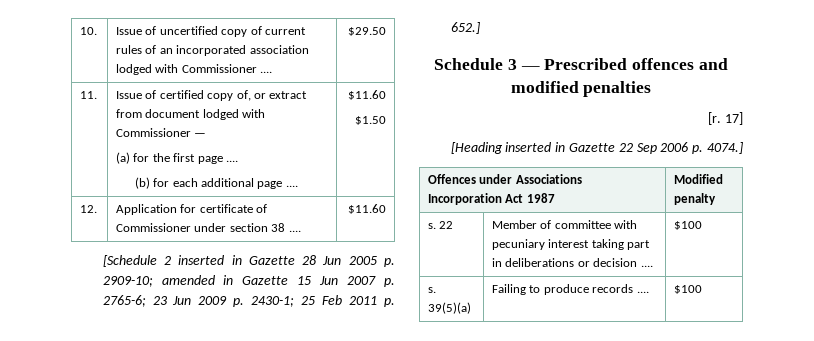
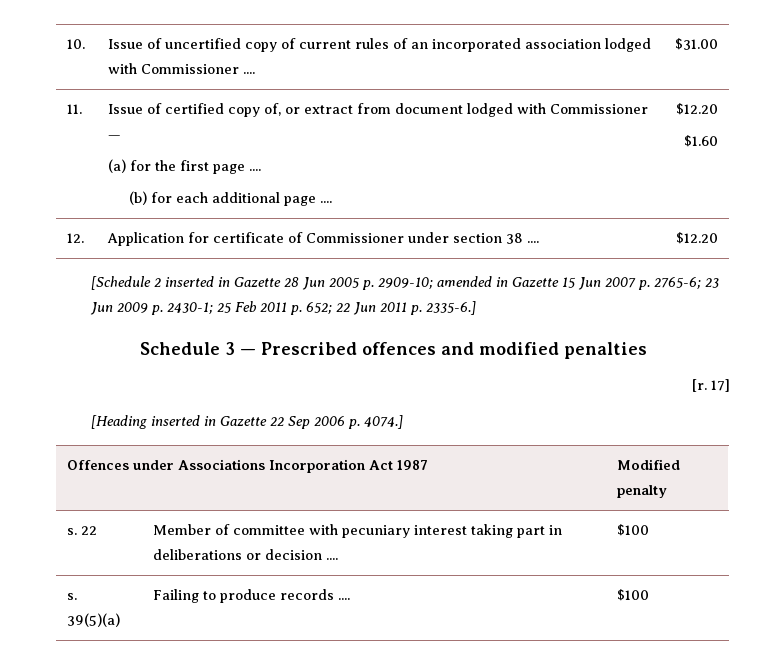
- 10. | Issue of uncertified copy of current rules of an incorporated association lodged with Commissioner .... | $29.50
+ 10. | Issue of uncertified copy of current rules of an incorporated association lodged with Commissioner .... | $31.00
  11. | Issue of certified copy of, or extract from document lodged with Commissioner —
  (a) for the first page ....
- (b) for each additional page .... | $11.60
- $1.50
+ (b) for each additional page .... | $12.20
+ $1.60
- 12. | Application for certificate of Commissioner under section 38 .... | $11.60
+ 12. | Application for certificate of Commissioner under section 38 .... | $12.20
- [Schedule 2 inserted in Gazette 28 Jun 2005 p. 2909-10; amended in Gazette 15 Jun 2007 p. 2765-6; 23 Jun 2009 p. 2430-1; 25 Feb 2011 p. 652.]
+ [Schedule 2 inserted in Gazette 28 Jun 2005 p. 2909-10; amended in Gazette 15 Jun 2007 p. 2765-6; 23 Jun 2009 p. 2430-1; 25 Feb 2011 p. 652; 22 Jun 2011 p. 2335-6.]

